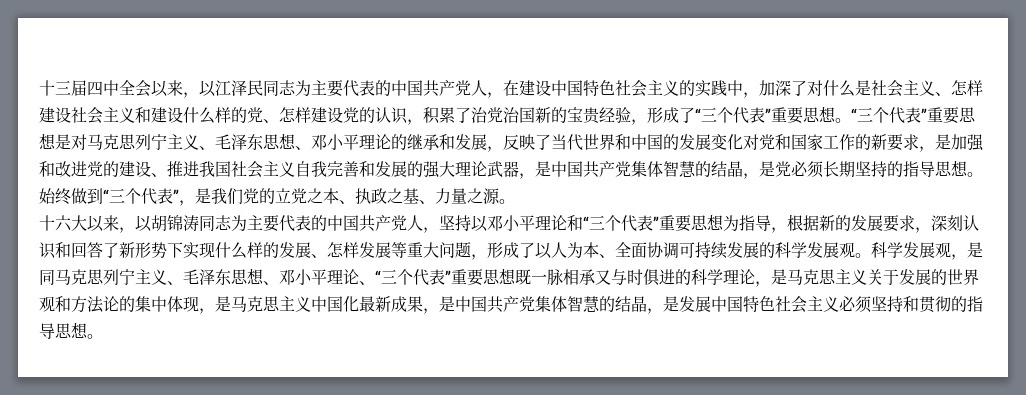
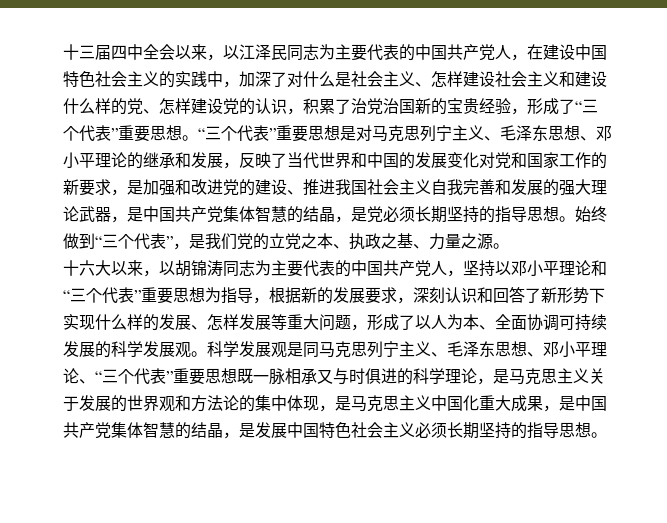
- 科学发展观，是同马克思列宁主义、毛泽东思想、邓小平理论、“三个代表”重要思想既一脉相承又与时俱进的科学理论，是马克思主义关于发展的世界观和方法论的集中体现，是马克思主义中国化最新成果，是中国共产党集体智慧的结晶，是发展中国特色社会主义必须坚持和贯彻的指导思想。
+ 科学发展观是同马克思列宁主义、毛泽东思想、邓小平理论、“三个代表”重要思想既一脉相承又与时俱进的科学理论，是马克思主义关于发展的世界观和方法论的集中体现，是马克思主义中国化重大成果，是中国共产党集体智慧的结晶，是发展中国特色社会主义必须长期坚持的指导思想。

